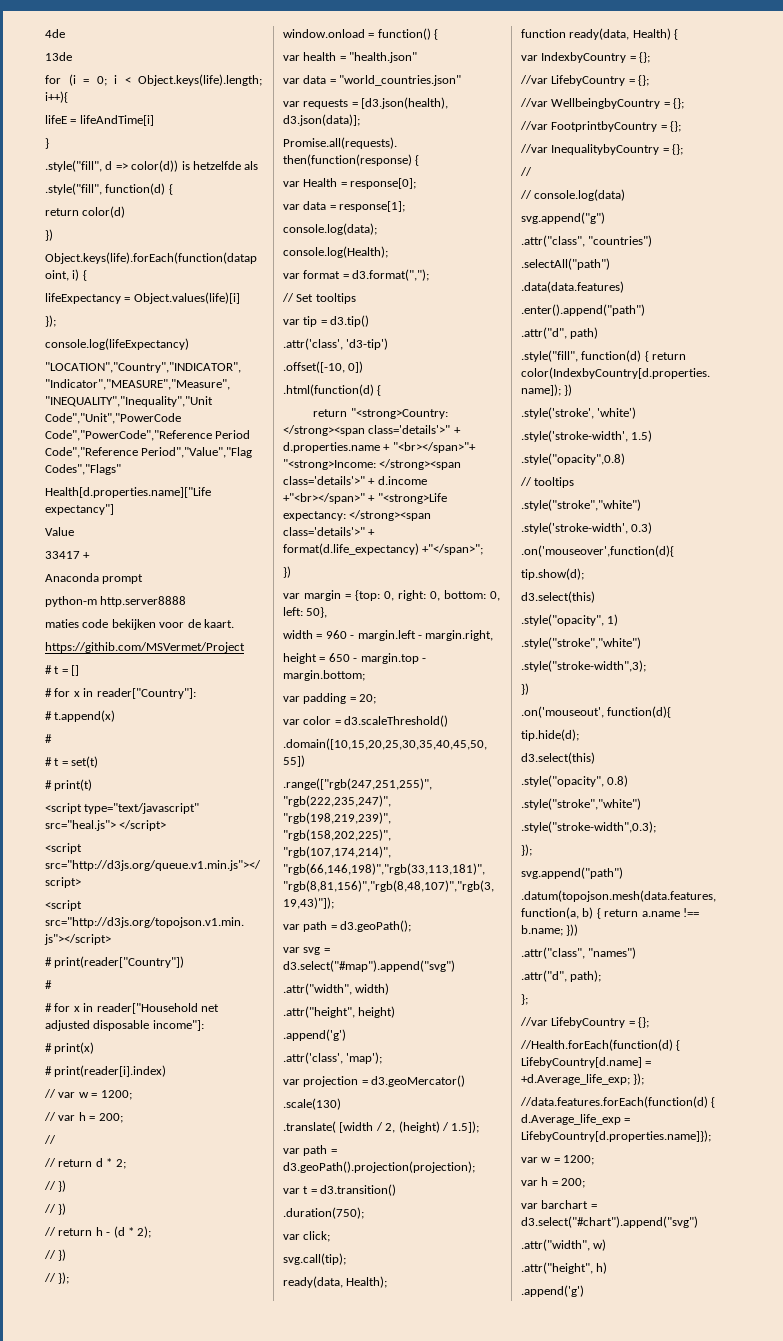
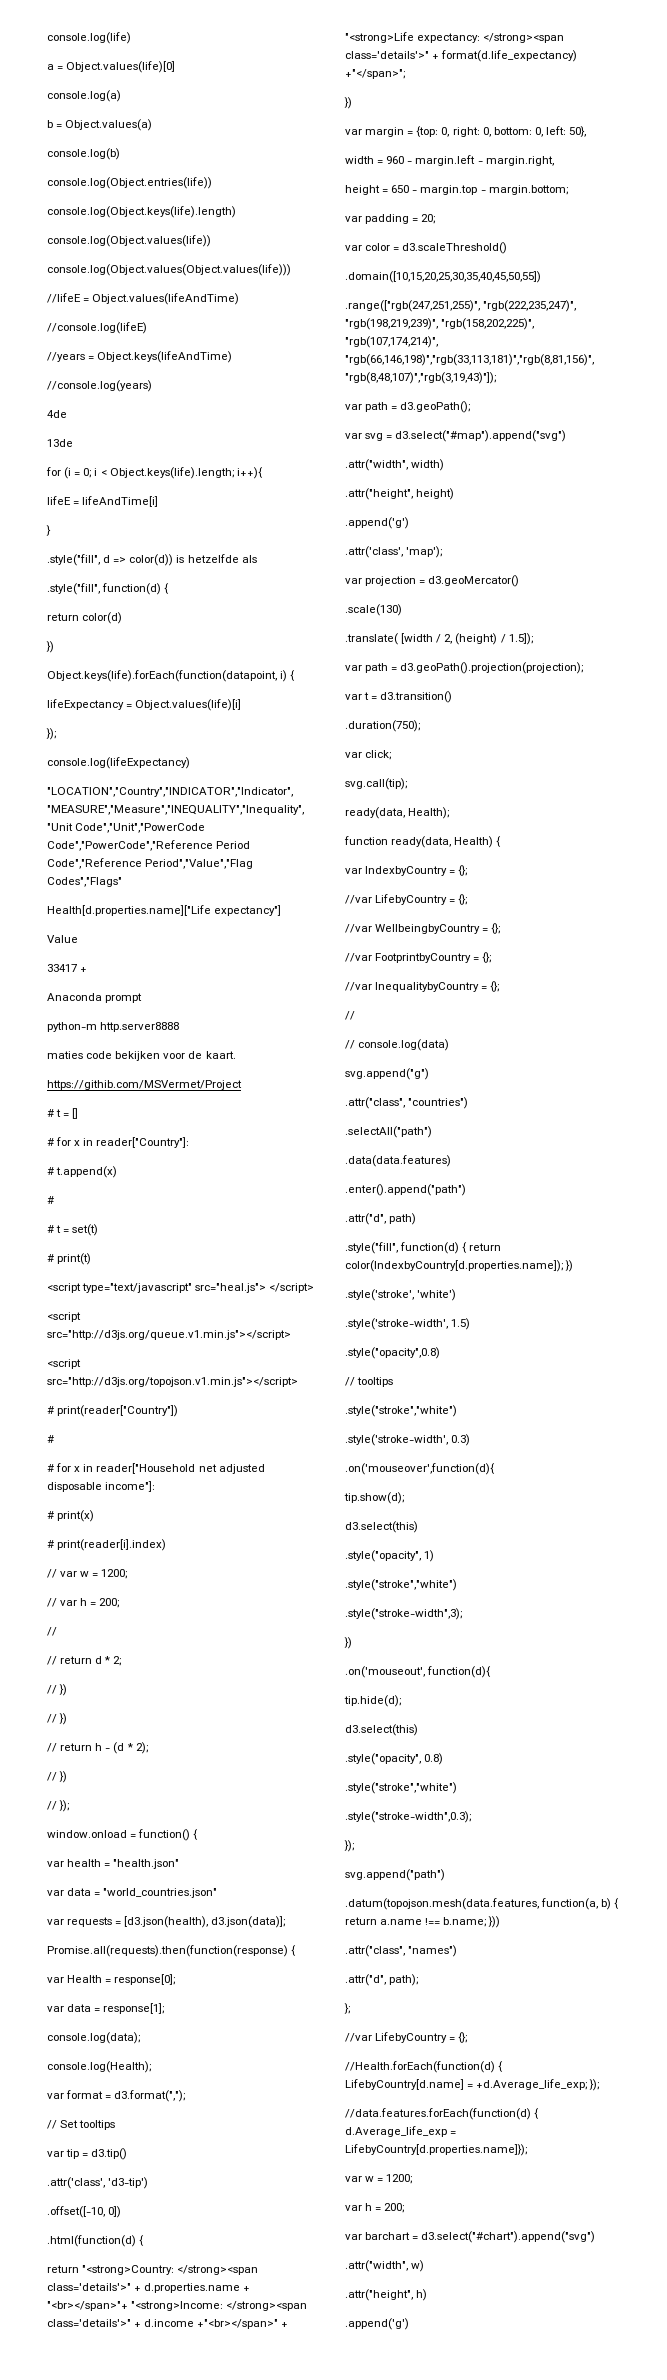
+ console.log(life)
+ a = Object.values(life)[0]
+ console.log(a)
+ b = Object.values(a)
+ console.log(b)
+ console.log(Object.entries(life))
+ console.log(Object.keys(life).length)
+ console.log(Object.values(life))
+ console.log(Object.values(Object.values(life)))
+ //lifeE = Object.values(lifeAndTime)
+ //console.log(lifeE)
+ //years = Object.keys(lifeAndTime)
+ //console.log(years)

